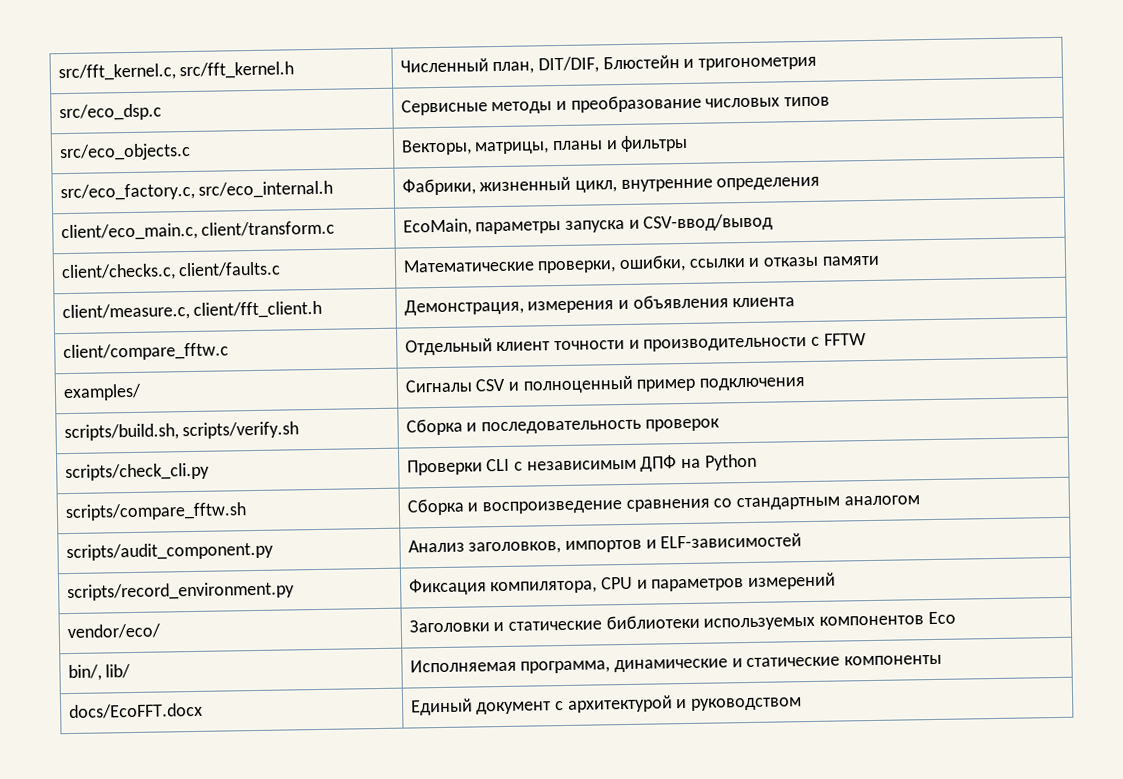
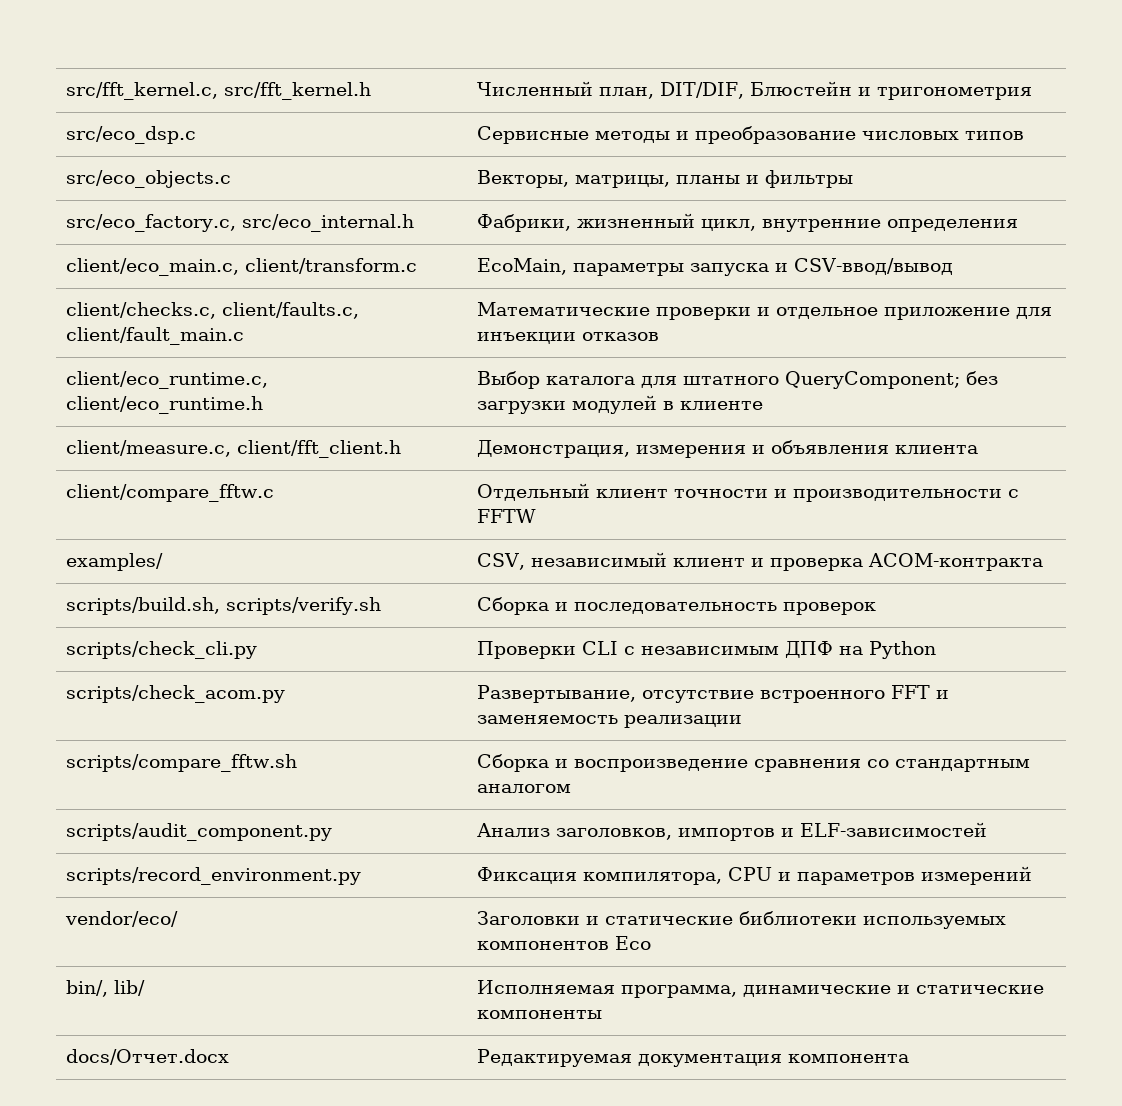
- client/checks.c, client/faults.c | Математические проверки, ошибки, ссылки и отказы памяти
+ client/checks.c, client/faults.c, client/fault_main.c | Математические проверки и отдельное приложение для инъекции отказов
+ client/eco_runtime.c, client/eco_runtime.h | Выбор каталога для штатного QueryComponent; без загрузки модулей в клиенте
- examples/ | Сигналы CSV и полноценный пример подключения
+ examples/ | CSV, независимый клиент и проверка ACOM-контракта
+ scripts/check_acom.py | Развертывание, отсутствие встроенного FFT и заменяемость реализации
- docs/EcoFFT.docx | Единый документ с архитектурой и руководством
+ docs/Отчет.docx | Редактируемая документация компонента

